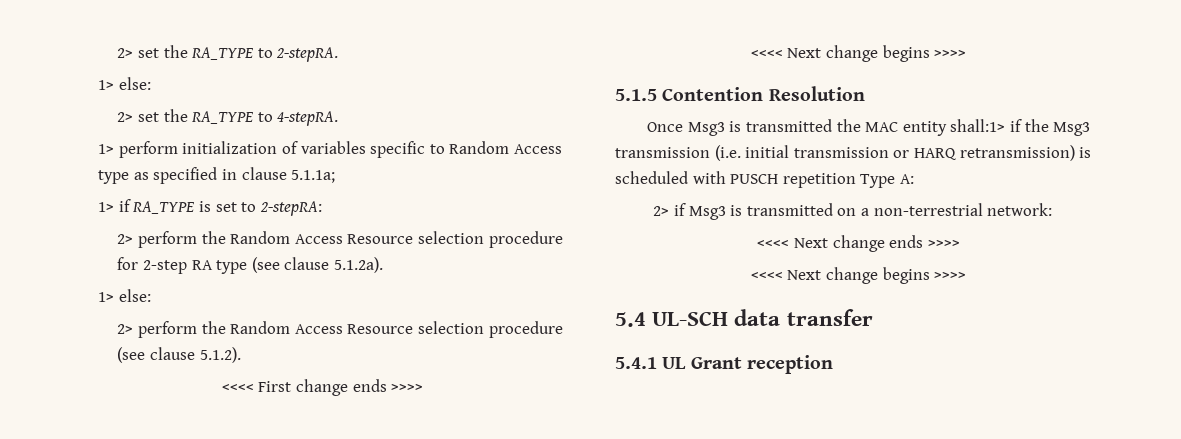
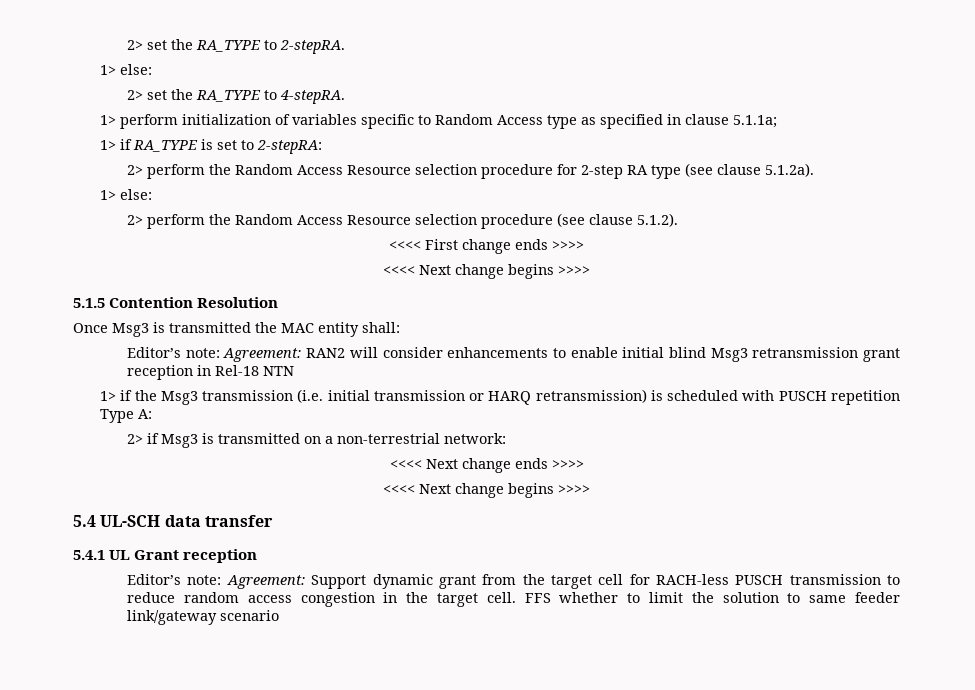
- Once Msg3 is transmitted the MAC entity shall:1> if the Msg3 transmission (i.e. initial transmission or HARQ retransmission) is scheduled with PUSCH repetition Type A:
+ Once Msg3 is transmitted the MAC entity shall:
+ Editor’s note: Agreement: RAN2 will consider enhancements to enable initial blind Msg3 retransmission grant reception in Rel-18 NTN
+ 1> if the Msg3 transmission (i.e. initial transmission or HARQ retransmission) is scheduled with PUSCH repetition Type A:
+ Editor’s note: Agreement: Support dynamic grant from the target cell for RACH-less PUSCH transmission to reduce random access congestion in the target cell. FFS whether to limit the solution to same feeder link/gateway scenario

